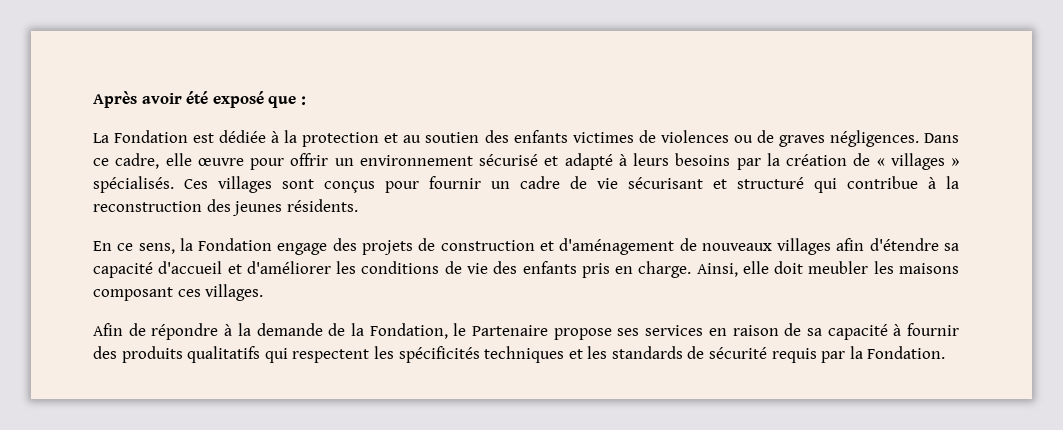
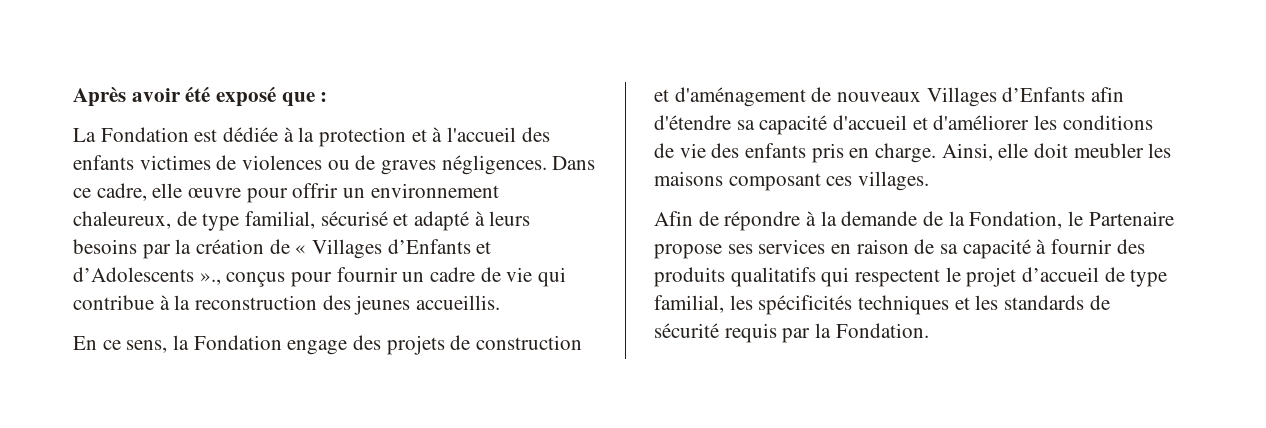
- La Fondation est dédiée à la protection et au soutien des enfants victimes de violences ou de graves négligences.
+ La Fondation est dédiée à la protection et à l'accueil des enfants victimes de violences ou de graves négligences.
- Dans ce cadre, elle œuvre pour offrir un environnement sécurisé et adapté à leurs besoins par la création de « villages » spécialisés. Ces villages sont conçus pour fournir un cadre de vie sécurisant et structuré qui contribue à la reconstruction des jeunes résidents.
+ Dans ce cadre, elle œuvre pour offrir un environnement chaleureux, de type familial, sécurisé et adapté à leurs besoins par la création de « Villages d’Enfants et d’Adolescents »., conçus pour fournir un cadre de vie qui contribue à la reconstruction des jeunes accueillis.
- En ce sens, la Fondation engage des projets de construction et d'aménagement de nouveaux villages afin d'étendre sa capacité d'accueil et d'améliorer les conditions de vie des enfants pris en charge.
+ En ce sens, la Fondation engage des projets de construction et d'aménagement de nouveaux Villages d’Enfants afin d'étendre sa capacité d'accueil et d'améliorer les conditions de vie des enfants pris en charge.
- Afin de répondre à la demande de la Fondation, le Partenaire propose ses services en raison de sa capacité à fournir des produits qualitatifs qui respectent les spécificités techniques et les standards de sécurité requis par la Fondation.
+ Afin de répondre à la demande de la Fondation, le Partenaire propose ses services en raison de sa capacité à fournir des produits qualitatifs qui respectent le projet d’accueil de type familial, les spécificités techniques et les standards de sécurité requis par la Fondation.

